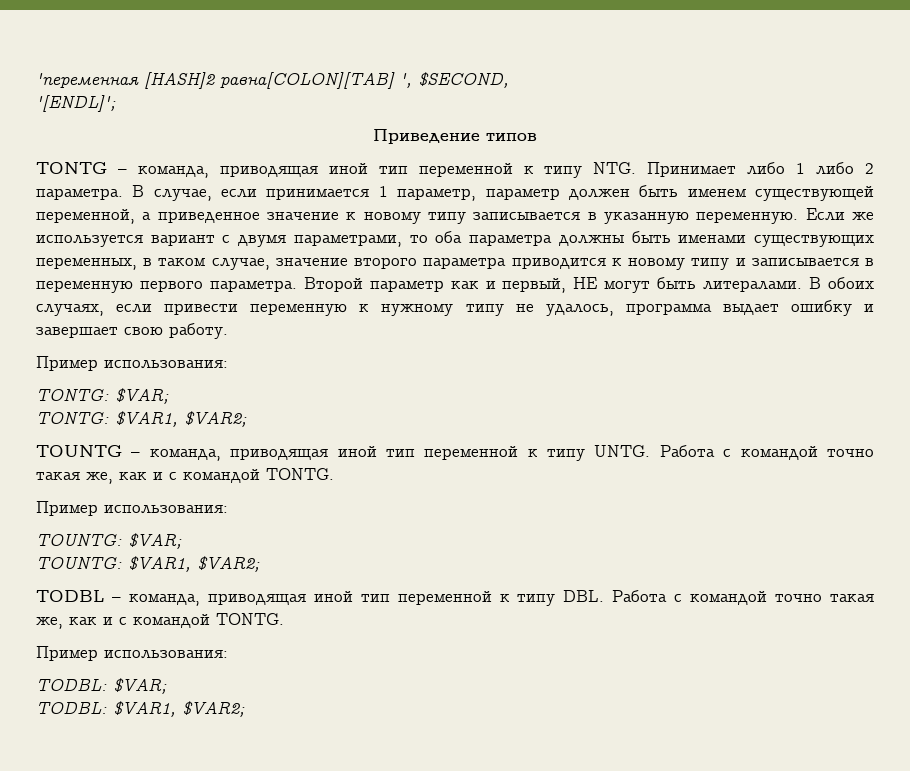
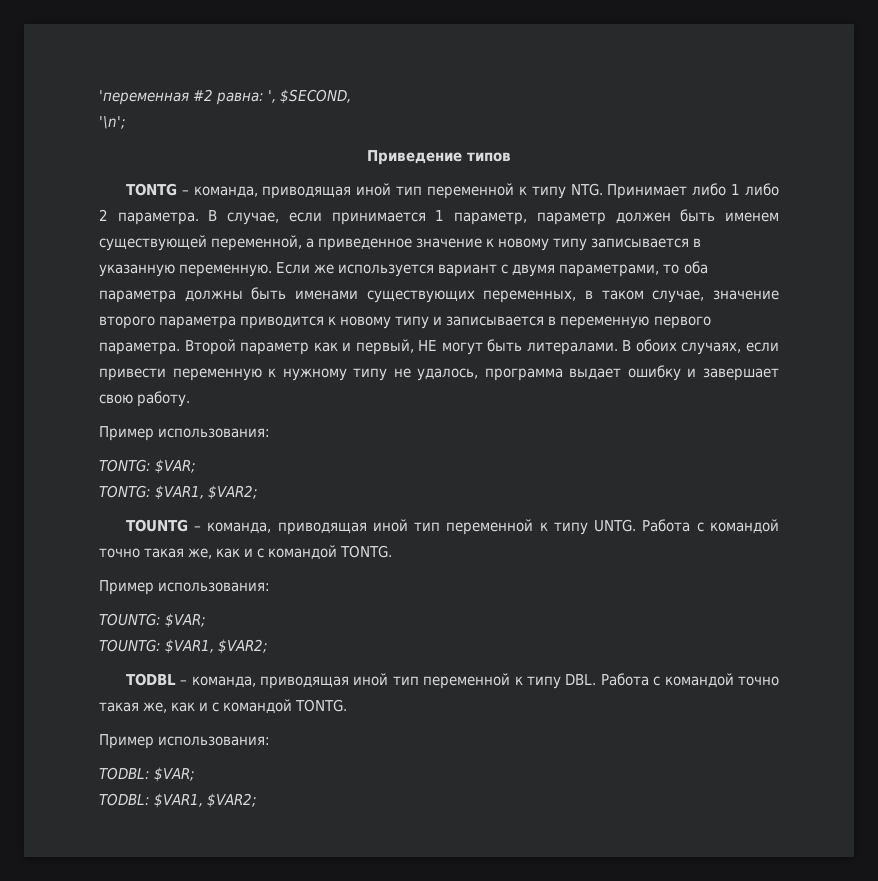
- 'переменная [HASH]2 равна[COLON][TAB] ', $SECOND,
+ 'переменная #2 равна: ', $SECOND,
- '[ENDL]';
+ '\n';

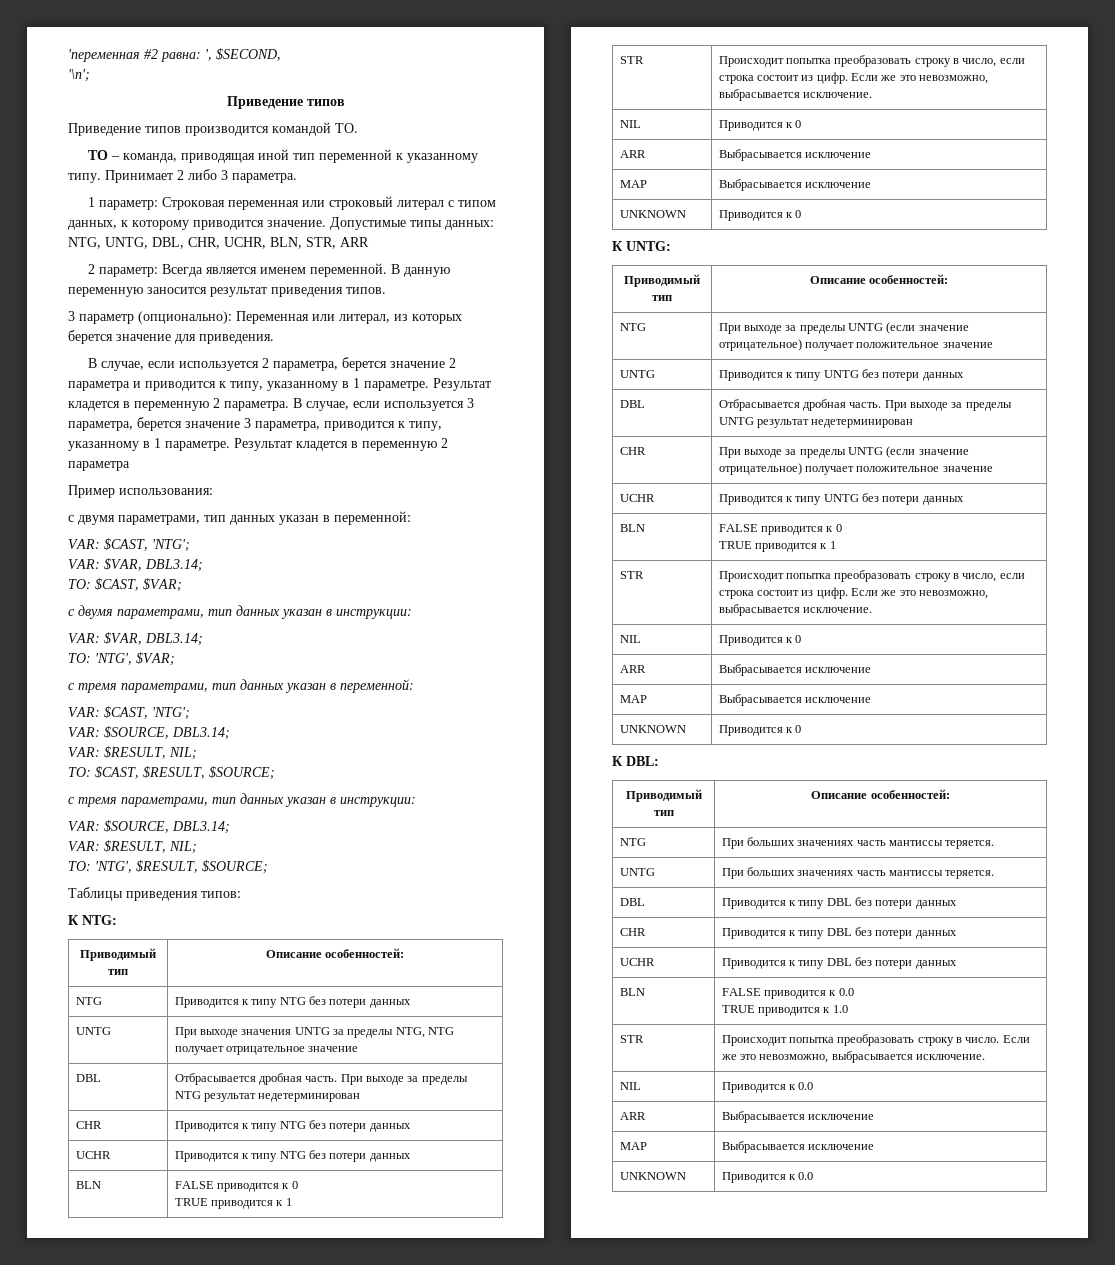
- TONTG – команда, приводящая иной тип переменной к типу NTG. Принимает либо 1 либо 2 параметра.
+ Приведение типов производится командой TO.
+ TO – команда, приводящая иной тип переменной к указанному типу. Принимает 2 либо 3 параметра.
+ 1 параметр: Строковая переменная или строковый литерал с типом данных, к которому приводится значение. Допустимые типы данных: NTG, UNTG, DBL, CHR, UCHR, BLN, STR, ARR
+ 2 параметр: Всегда является именем переменной. В данную переменную заносится результат приведения типов.
+ 3 параметр (опционально): Переменная или литерал, из которых берется значение для приведения.
+ В случае, если используется 2 параметра, берется значение 2 параметра и приводится к типу, указанному в 1 параметре. Результат кладется в переменную 2 параметра.
- В случае, если принимается 1 параметр, параметр должен быть именем существующей переменной, а приведенное значение к новому типу записывается в указанную переменную. Если же используется вариант с двумя параметрами, то оба параметра должны быть именами существующих переменных, в таком случае, значение второго параметра приводится к новому типу и записывается в переменную первого параметра. Второй параметр как и первый, НЕ могут быть литералами. В обоих случаях, если привести переменную к нужному типу не удалось, программа выдает ошибку и завершает свою работу.
+ В случае, если используется 3 параметра, берется значение 3 параметра, приводится к типу, указанному в 1 параметре. Результат кладется в переменную 2 параметра
  Пример использования:
- TONTG: $VAR;
- TONTG: $VAR1, $VAR2;
- TOUNTG – команда, приводящая иной тип переменной к типу UNTG. Работа с командой точно такая же, как и с командой TONTG.
- Пример использования:
- TOUNTG: $VAR;
- TOUNTG: $VAR1, $VAR2;
- TODBL – команда, приводящая иной тип переменной к типу DBL. Работа с командой точно такая же, как и с командой TONTG.
- Пример использования:
- TODBL: $VAR;
- TODBL: $VAR1, $VAR2;
+ c двумя параметрами, тип данных указан в переменной:
+ VAR: $CAST, 'NTG';
+ VAR: $VAR, DBL3.14;
+ TO: $CAST, $VAR;
+ c двумя параметрами, тип данных указан в инструкции:
+ VAR: $VAR, DBL3.14;
+ TO: 'NTG', $VAR;
+ с тремя параметрами, тип данных указан в переменной:
+ VAR: $CAST, 'NTG';
+ VAR: $SOURCE, DBL3.14;
+ VAR: $RESULT, NIL;
+ TO: $CAST, $RESULT, $SOURCE;
+ с тремя параметрами, тип данных указан в инструкции:
+ VAR: $SOURCE, DBL3.14;
+ VAR: $RESULT, NIL;
+ TO: 'NTG', $RESULT, $SOURCE;
+ Таблицы приведения типов:
+ К NTG:
+ Приводимый тип | Описание особенностей:
+ NTG | Приводится к типу NTG без потери данных
+ UNTG | При выходе значения UNTG за пределы NTG, NTG получает отрицательное значение
+ DBL | Отбрасывается дробная часть. При выходе за пределы NTG результат недетерминирован
+ CHR | Приводится к типу NTG без потери данных
+ UCHR | Приводится к типу NTG без потери данных
+ BLN | FALSE приводится к 0
+ TRUE приводится к 1
+ STR | Происходит попытка преобразовать строку в число, если строка состоит из цифр. Если же это невозможно, выбрасывается исключение.
+ NIL | Приводится к 0
+ ARR | Выбрасывается исключение
+ MAP | Выбрасывается исключение
+ UNKNOWN | Приводится к 0
+ К UNTG:
+ Приводимый тип | Описание особенностей:
+ NTG | При выходе за пределы UNTG (если значение отрицательное) получает положительное значение
+ UNTG | Приводится к типу UNTG без потери данных
+ DBL | Отбрасывается дробная часть. При выходе за пределы UNTG результат недетерминирован
+ CHR | При выходе за пределы UNTG (если значение отрицательное) получает положительное значение
+ UCHR | Приводится к типу UNTG без потери данных
+ BLN | FALSE приводится к 0
+ TRUE приводится к 1
+ STR | Происходит попытка преобразовать строку в число, если строка состоит из цифр. Если же это невозможно, выбрасывается исключение.
+ NIL | Приводится к 0
+ ARR | Выбрасывается исключение
+ MAP | Выбрасывается исключение
+ UNKNOWN | Приводится к 0
+ К DBL:
+ Приводимый тип | Описание особенностей:
+ NTG | При больших значениях часть мантиссы теряется.
+ UNTG | При больших значениях часть мантиссы теряется.
+ DBL | Приводится к типу DBL без потери данных
+ CHR | Приводится к типу DBL без потери данных
+ UCHR | Приводится к типу DBL без потери данных
+ BLN | FALSE приводится к 0.0
+ TRUE приводится к 1.0
+ STR | Происходит попытка преобразовать строку в число. Если же это невозможно, выбрасывается исключение.
+ NIL | Приводится к 0.0
+ ARR | Выбрасывается исключение
+ MAP | Выбрасывается исключение
+ UNKNOWN | Приводится к 0.0

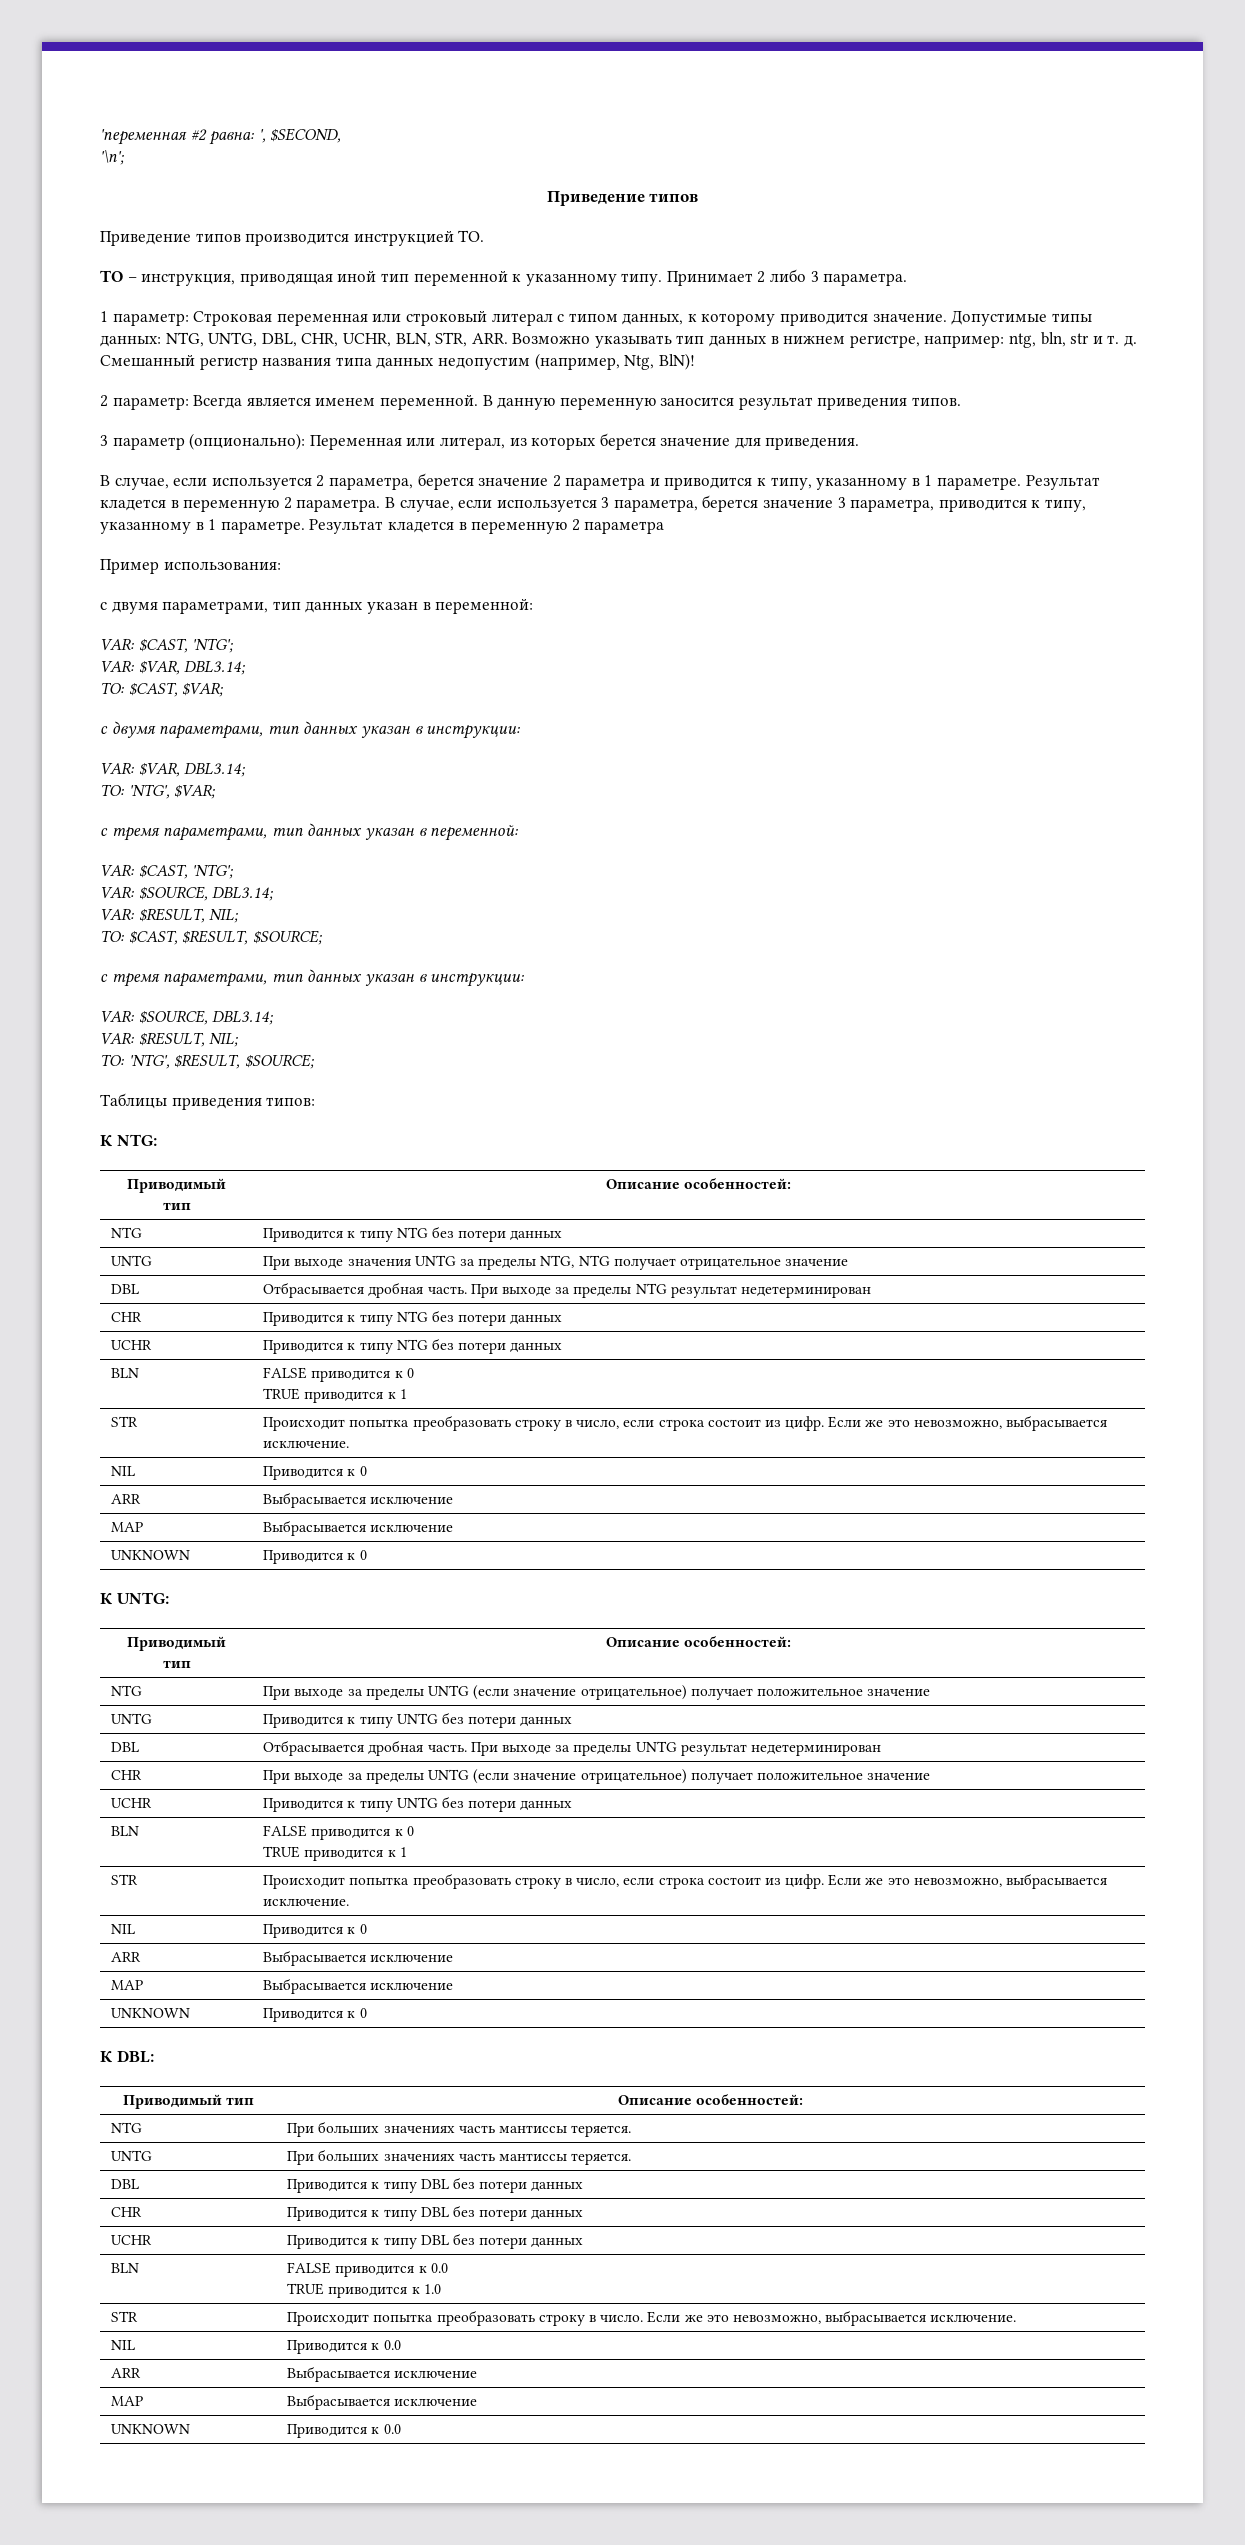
- Приведение типов производится командой TO.
+ Приведение типов производится инструкцией TO.
- TO – команда, приводящая иной тип переменной к указанному типу.
+ TO – инструкция, приводящая иной тип переменной к указанному типу.
- Допустимые типы данных: NTG, UNTG, DBL, CHR, UCHR, BLN, STR, ARR
+ Допустимые типы данных: NTG, UNTG, DBL, CHR, UCHR, BLN, STR, ARR. Возможно указывать тип данных в нижнем регистре, например: ntg, bln, str и т. д. Смешанный регистр названия типа данных недопустим (например, Ntg, BlN)!

